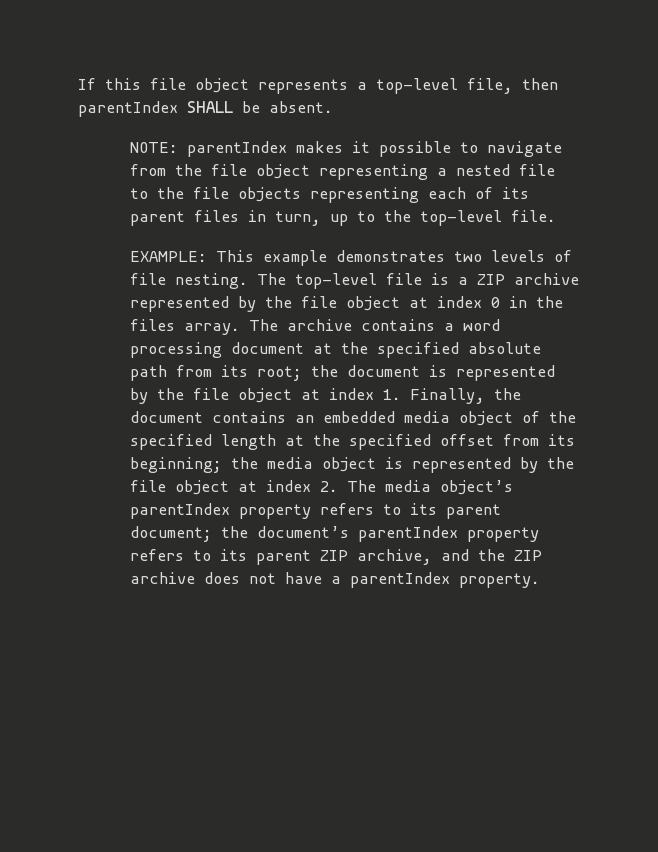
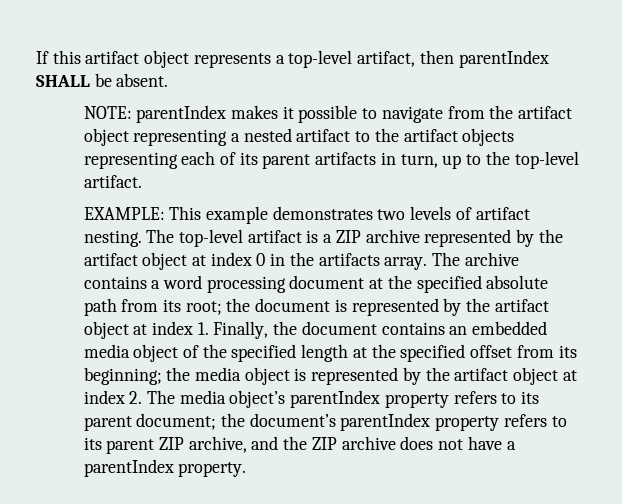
- If this file object represents a top-level file, then parentIndex SHALL be absent.
+ If this artifact object represents a top-level artifact, then parentIndex SHALL be absent.
- NOTE: parentIndex makes it possible to navigate from the file object representing a nested file to the file objects representing each of its parent files in turn, up to the top-level file.
+ NOTE: parentIndex makes it possible to navigate from the artifact object representing a nested artifact to the artifact objects representing each of its parent artifacts in turn, up to the top-level artifact.
- EXAMPLE: This example demonstrates two levels of file nesting.
+ EXAMPLE: This example demonstrates two levels of artifact nesting.
- The top-level file is a ZIP archive represented by the file object at index 0 in the files array.
+ The top-level artifact is a ZIP archive represented by the artifact object at index 0 in the artifacts array.
- the document is represented by the file object at index 1. Finally, the document contains an embedded media object of the specified length at the specified offset from its beginning;
+ the document is represented by the artifact object at index 1. Finally, the document contains an embedded media object of the specified length at the specified offset from its beginning;
- the media object is represented by the file object at index 2. The media object’s parentIndex property refers to its parent document;
+ the media object is represented by the artifact object at index 2. The media object’s parentIndex property refers to its parent document;

